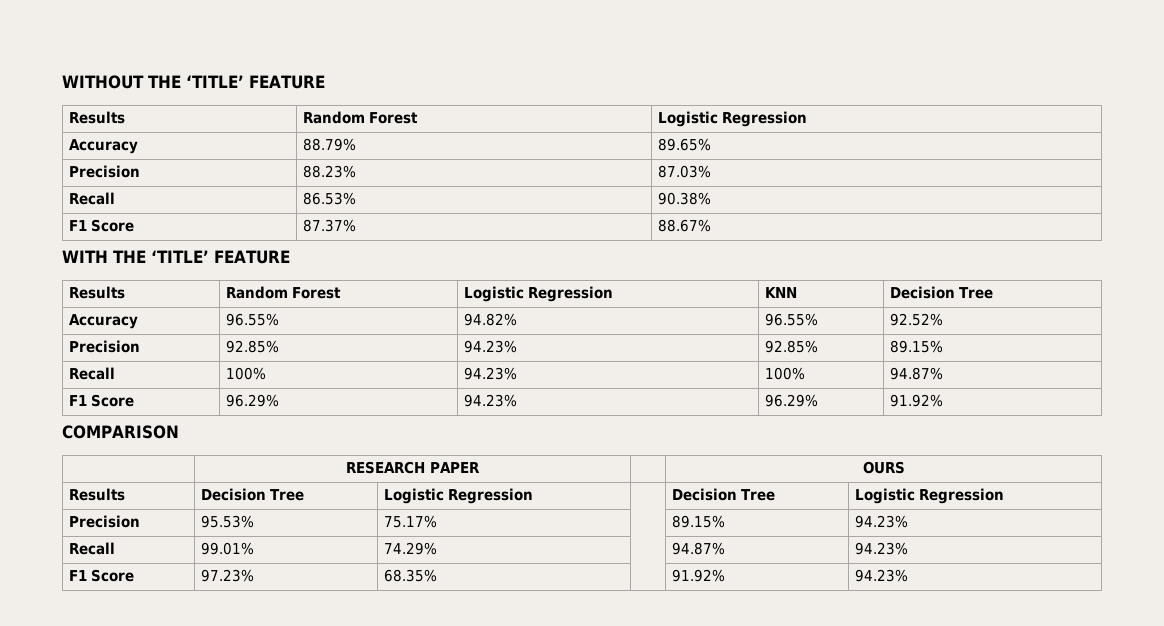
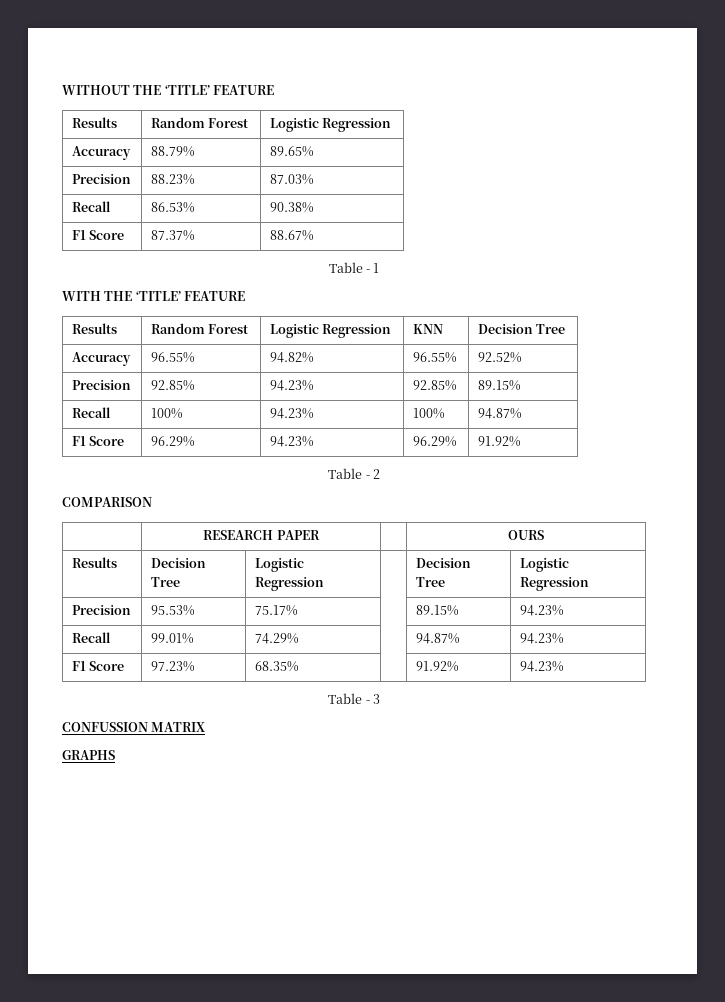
+ Table - 1
+ Table - 2
+ Table - 3
+ CONFUSSION MATRIX
+ GRAPHS

